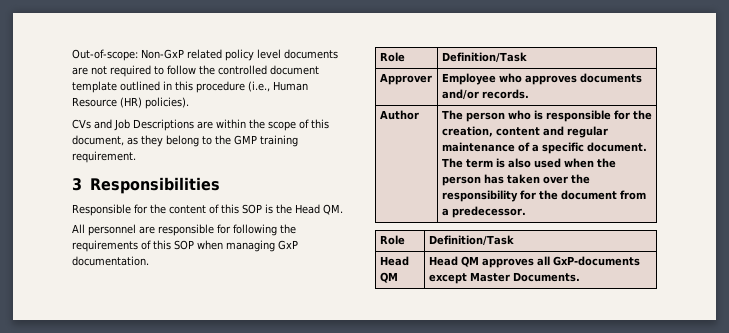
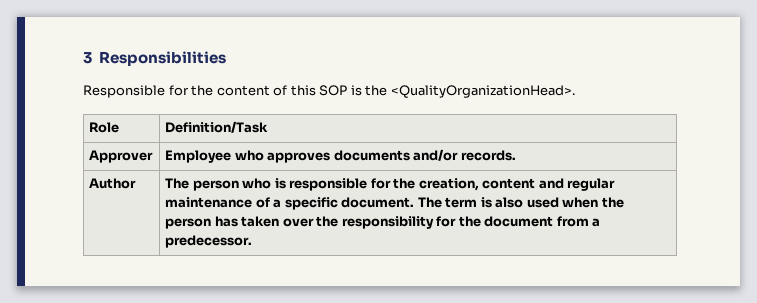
- Out-of-scope: Non-GxP related policy level documents are not required to follow the controlled document template outlined in this procedure (i.e., Human Resource (HR) policies).
- CVs and Job Descriptions are within the scope of this document, as they belong to the GMP training requirement.
- Responsible for the content of this SOP is the Head QM.
- All personnel are responsible for following the requirements of this SOP when managing GxP documentation.
+ Responsible for the content of this SOP is the <QualityOrganizationHead>.
  Author | The person who is responsible for the creation, content and regular maintenance of a specific document. The term is also used when the person has taken over the responsibility for the document from a predecessor.
- Role | Definition/Task
- Head QM | Head QM approves all GxP-documents except Master Documents.

